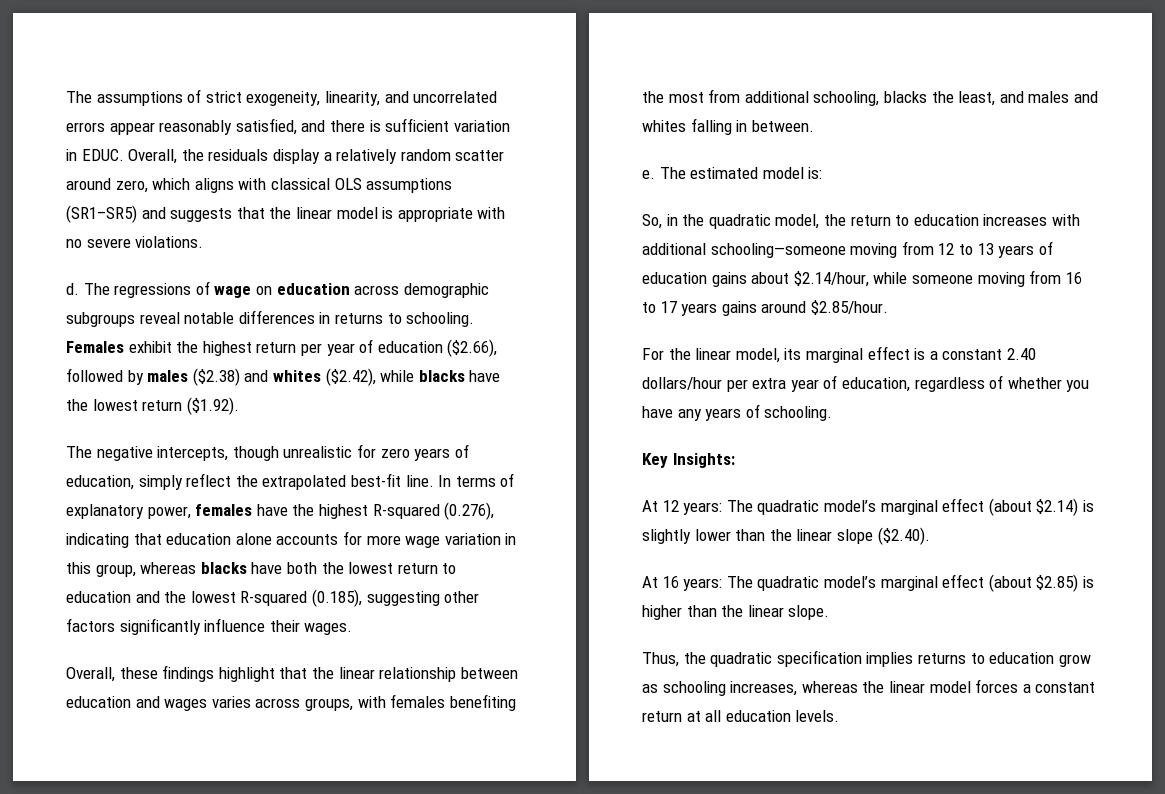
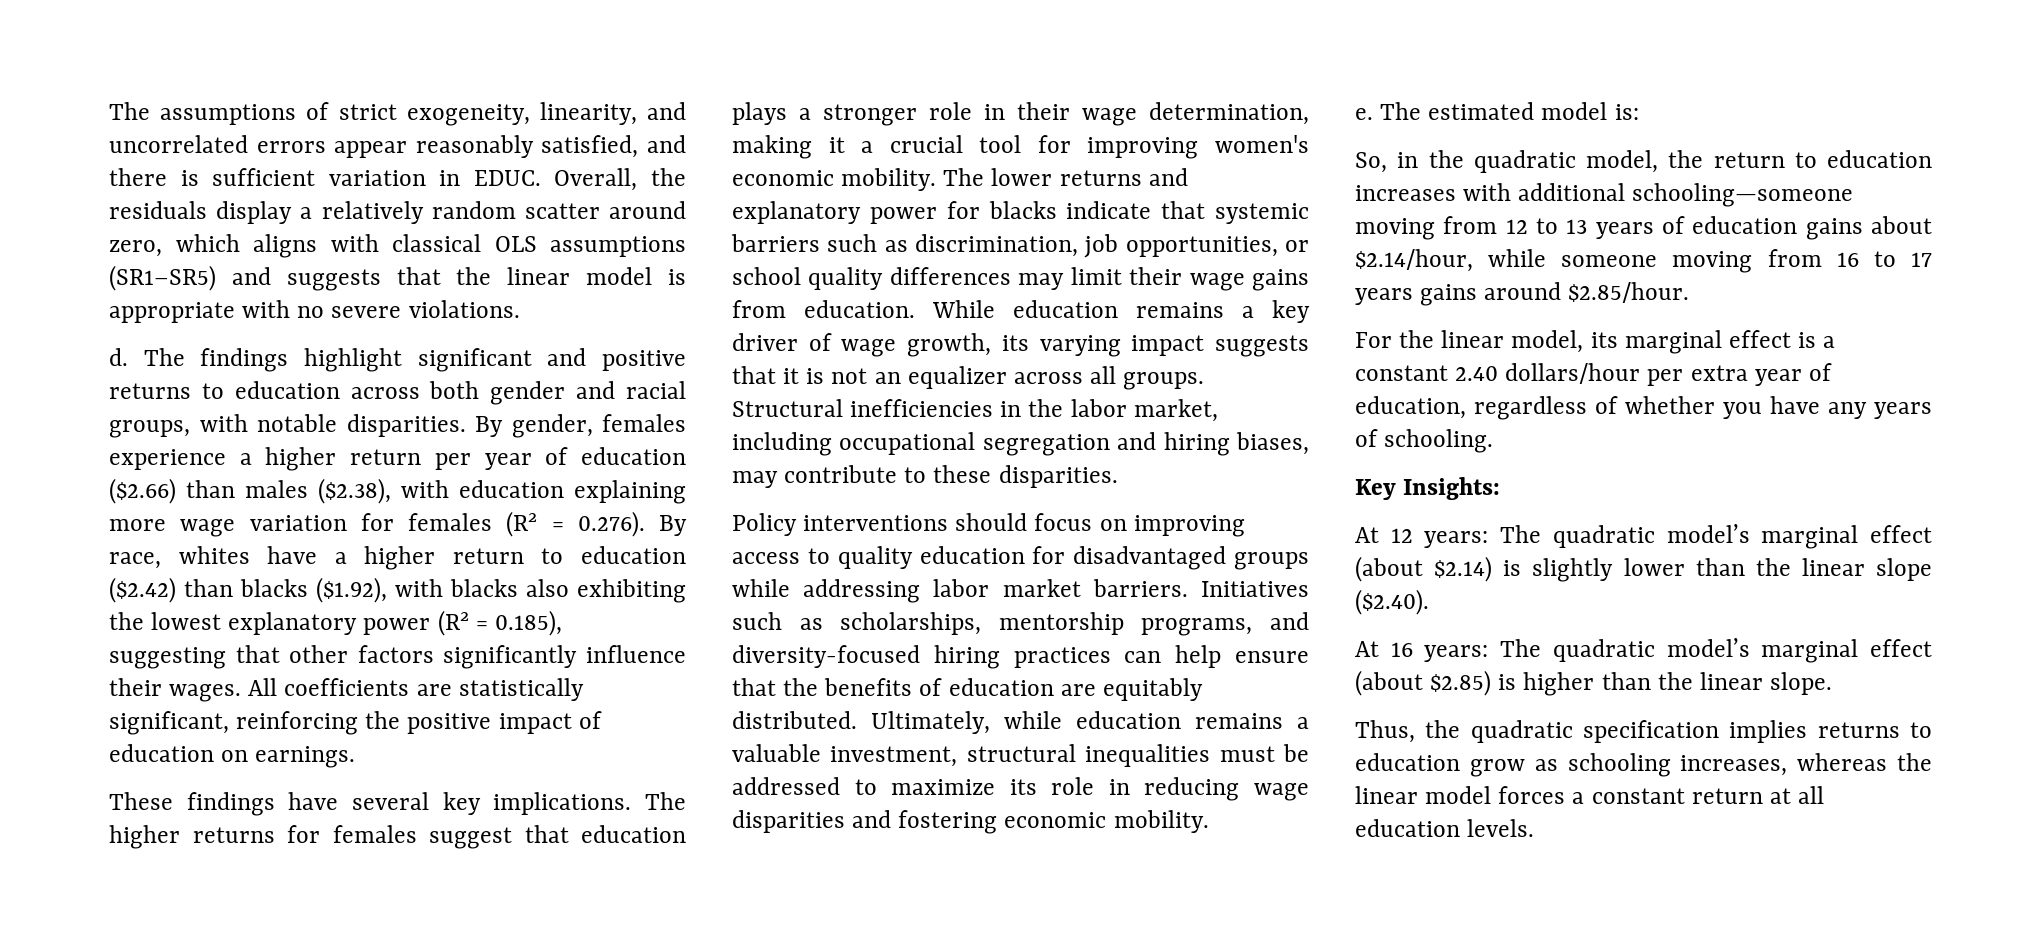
- The regressions of wage on education across demographic subgroups reveal notable differences in returns to schooling. Females exhibit the highest return per year of education ($2.66), followed by males ($2.38) and whites ($2.42), while blacks have the lowest return ($1.92).
- The negative intercepts, though unrealistic for zero years of education, simply reflect the extrapolated best-fit line. In terms of explanatory power, females have the highest R-squared (0.276), indicating that education alone accounts for more wage variation in this group, whereas blacks have both the lowest return to education and the lowest R-squared (0.185), suggesting other factors significantly influence their wages.
- Overall, these findings highlight that the linear relationship between education and wages varies across groups, with females benefiting the most from additional schooling, blacks the least, and males and whites falling in between.
+ The findings highlight significant and positive returns to education across both gender and racial groups, with notable disparities. By gender, females experience a higher return per year of education ($2.66) than males ($2.38), with education explaining more wage variation for females (R² = 0.276). By race, whites have a higher return to education ($2.42) than blacks ($1.92), with blacks also exhibiting the lowest explanatory power (R² = 0.185), suggesting that other factors significantly influence their wages. All coefficients are statistically significant, reinforcing the positive impact of education on earnings.
+ These findings have several key implications. The higher returns for females suggest that education plays a stronger role in their wage determination, making it a crucial tool for improving women's economic mobility. The lower returns and explanatory power for blacks indicate that systemic barriers such as discrimination, job opportunities, or school quality differences may limit their wage gains from education. While education remains a key driver of wage growth, its varying impact suggests that it is not an equalizer across all groups. Structural inefficiencies in the labor market, including occupational segregation and hiring biases, may contribute to these disparities.
+ Policy interventions should focus on improving access to quality education for disadvantaged groups while addressing labor market barriers. Initiatives such as scholarships, mentorship programs, and diversity-focused hiring practices can help ensure that the benefits of education are equitably distributed. Ultimately, while education remains a valuable investment, structural inequalities must be addressed to maximize its role in reducing wage disparities and fostering economic mobility.

